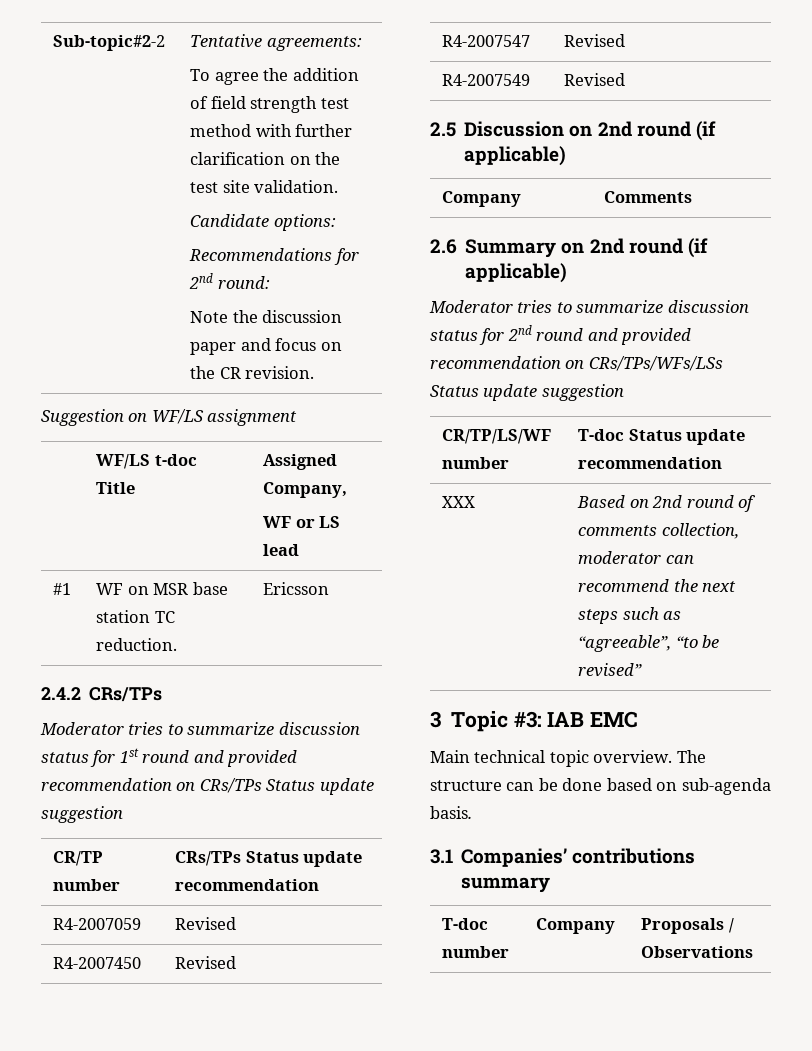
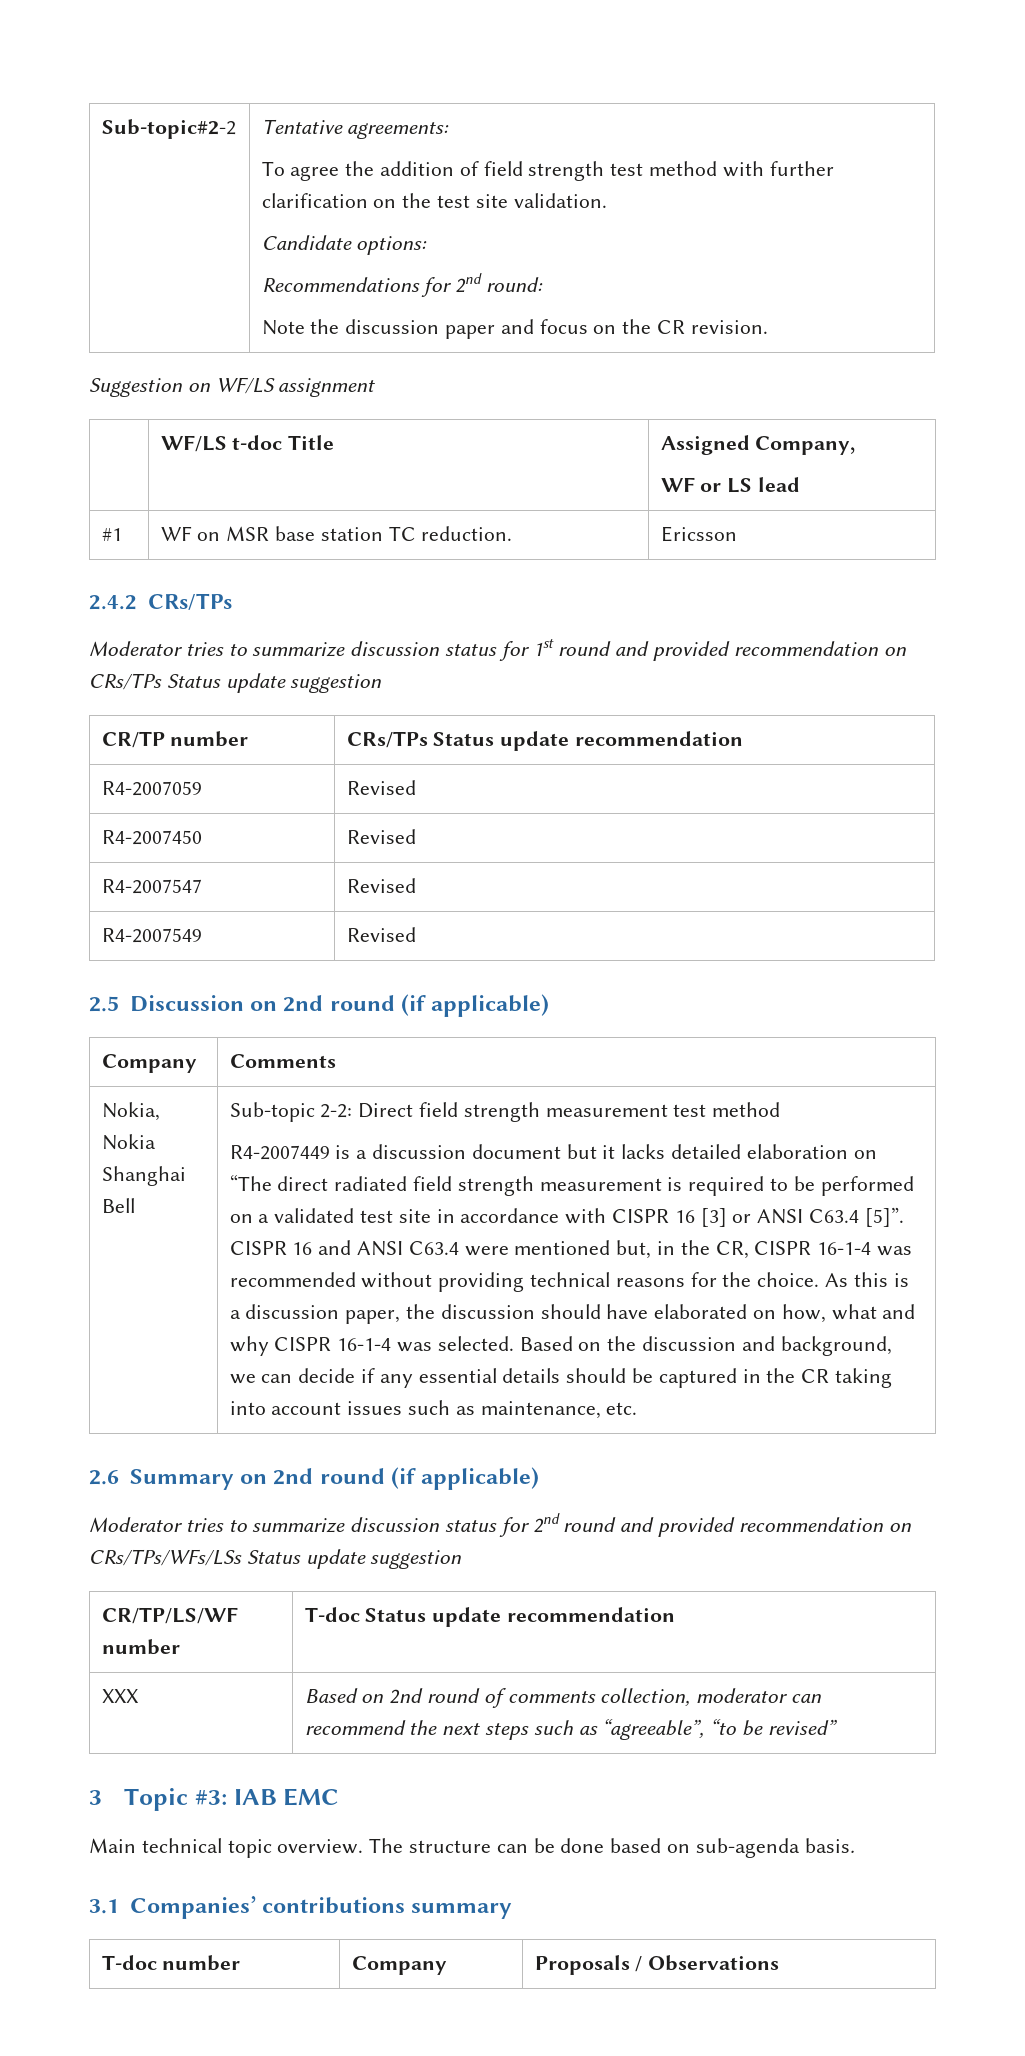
+ Nokia, Nokia Shanghai Bell | Sub-topic 2-2: Direct field strength measurement test method
+ R4-2007449 is a discussion document but it lacks detailed elaboration on “The direct radiated field strength measurement is required to be performed on a validated test site in accordance with CISPR 16 [3] or ANSI C63.4 [5]”. CISPR 16 and ANSI C63.4 were mentioned but, in the CR, CISPR 16-1-4 was recommended without providing technical reasons for the choice. As this is a discussion paper, the discussion should have elaborated on how, what and why CISPR 16-1-4 was selected. Based on the discussion and background, we can decide if any essential details should be captured in the CR taking into account issues such as maintenance, etc.

